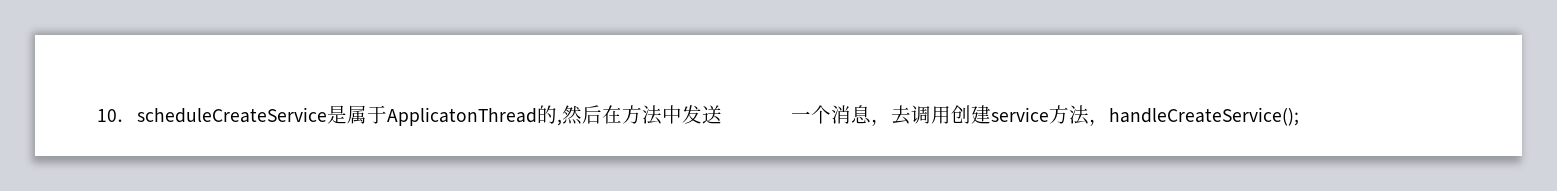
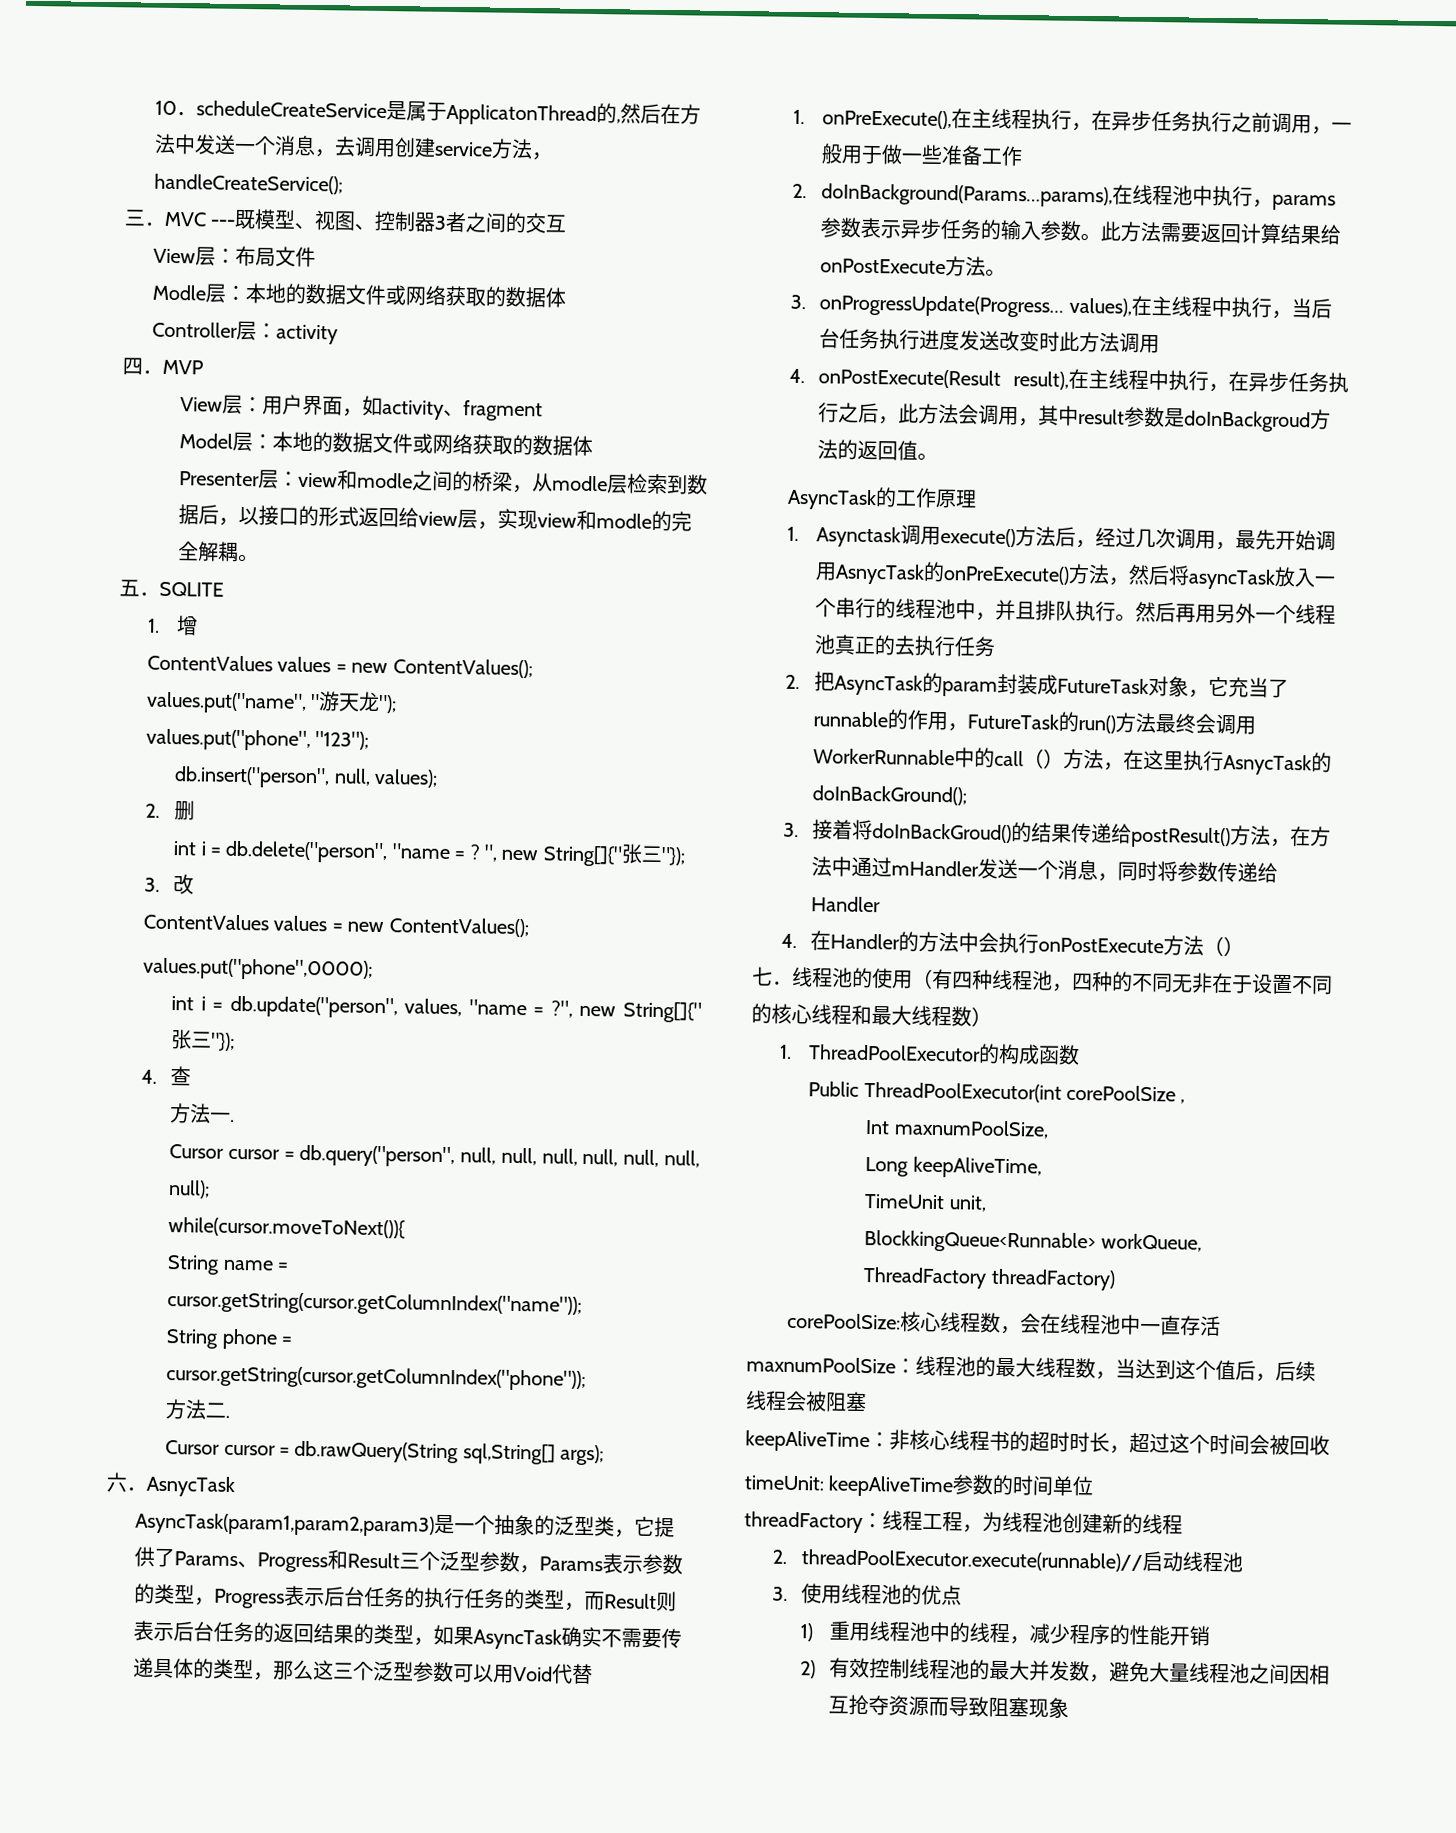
+ 三．MVC ---既模型、视图、控制器3者之间的交互
+ View层：布局文件
+ Modle层：本地的数据文件或网络获取的数据体
+ Controller层：activity
+ 四．MVP
+ View层：用户界面，如activity、fragment
+ Model层：本地的数据文件或网络获取的数据体
+ Presenter层：view和modle之间的桥梁，从modle层检索到数据后，以接口的形式返回给view层，实现view和modle的完全解耦。
+ 五．SQLITE
+ 1.增
+ ContentValues values = new ContentValues();
+ values.put("name", "游天龙");
+ values.put("phone", "123");
+ db.insert("person", null, values);
+ 2.删
+ int i = db.delete("person", "name = ? ", new String[]{"张三"});
+ 3.改
+ ContentValues values = new ContentValues();
+ values.put("phone",0000);
+ int i = db.update("person", values, "name = ?", new String[]{"张三"});
+ 4.查
+ 方法一.
+ Cursor cursor = db.query("person", null, null, null, null, null, null, null);
+ while(cursor.moveToNext()){
+ String name = cursor.getString(cursor.getColumnIndex("name"));
+ String phone = cursor.getString(cursor.getColumnIndex("phone"));
+ 方法二.
+ Cursor cursor = db.rawQuery(String sql,String[] args);
+ 六．AsnycTask
+ AsyncTask(param1,param2,param3)是一个抽象的泛型类，它提供了Params、Progress和Result三个泛型参数，Params表示参数的类型，Progress表示后台任务的执行任务的类型，而Result则表示后台任务的返回结果的类型，如果AsyncTask确实不需要传递具体的类型，那么这三个泛型参数可以用Void代替
+ 1. onPreExecute(),在主线程执行，在异步任务执行之前调用，一般用于做一些准备工作
+ 2. doInBackground(Params…params),在线程池中执行，params参数表示异步任务的输入参数。此方法需要返回计算结果给onPostExecute方法。
+ 3. onProgressUpdate(Progress… values),在主线程中执行，当后台任务执行进度发送改变时此方法调用
+ 4. onPostExecute(Result result),在主线程中执行，在异步任务执行之后，此方法会调用，其中result参数是doInBackgroud方法的返回值。
+ AsyncTask的工作原理
+ 1. Asynctask调用execute()方法后，经过几次调用，最先开始调用AsnycTask的onPreExecute()方法，然后将asyncTask放入一个串行的线程池中，并且排队执行。然后再用另外一个线程池真正的去执行任务
+ 2.把AsyncTask的param封装成FutureTask对象，它充当了runnable的作用，FutureTask的run()方法最终会调用WorkerRunnable中的call（）方法，在这里执行AsnycTask的doInBackGround();
+ 3.接着将doInBackGroud()的结果传递给postResult()方法，在方法中通过mHandler发送一个消息，同时将参数传递给Handler
+ 4.在Handler的方法中会执行onPostExecute方法（）
+ 七．线程池的使用（有四种线程池，四种的不同无非在于设置不同的核心线程和最大线程数）
+ 1. ThreadPoolExecutor的构成函数
+ Public ThreadPoolExecutor(int corePoolSize ,
+ Int maxnumPoolSize,
+ Long keepAliveTime,
+ TimeUnit unit,
+ BlockkingQueue<Runnable> workQueue,
+ ThreadFactory threadFactory)
+ corePoolSize:核心线程数，会在线程池中一直存活
+ maxnumPoolSize：线程池的最大线程数，当达到这个值后，后续线程会被阻塞
+ keepAliveTime：非核心线程书的超时时长，超过这个时间会被回收
+ timeUnit: keepAliveTime参数的时间单位
+ threadFactory：线程工程，为线程池创建新的线程
+ 2. threadPoolExecutor.execute(runnable)//启动线程池
+ 3.使用线程池的优点
+ 1)重用线程池中的线程，减少程序的性能开销
+ 2)有效控制线程池的最大并发数，避免大量线程池之间因相互抢夺资源而导致阻塞现象

